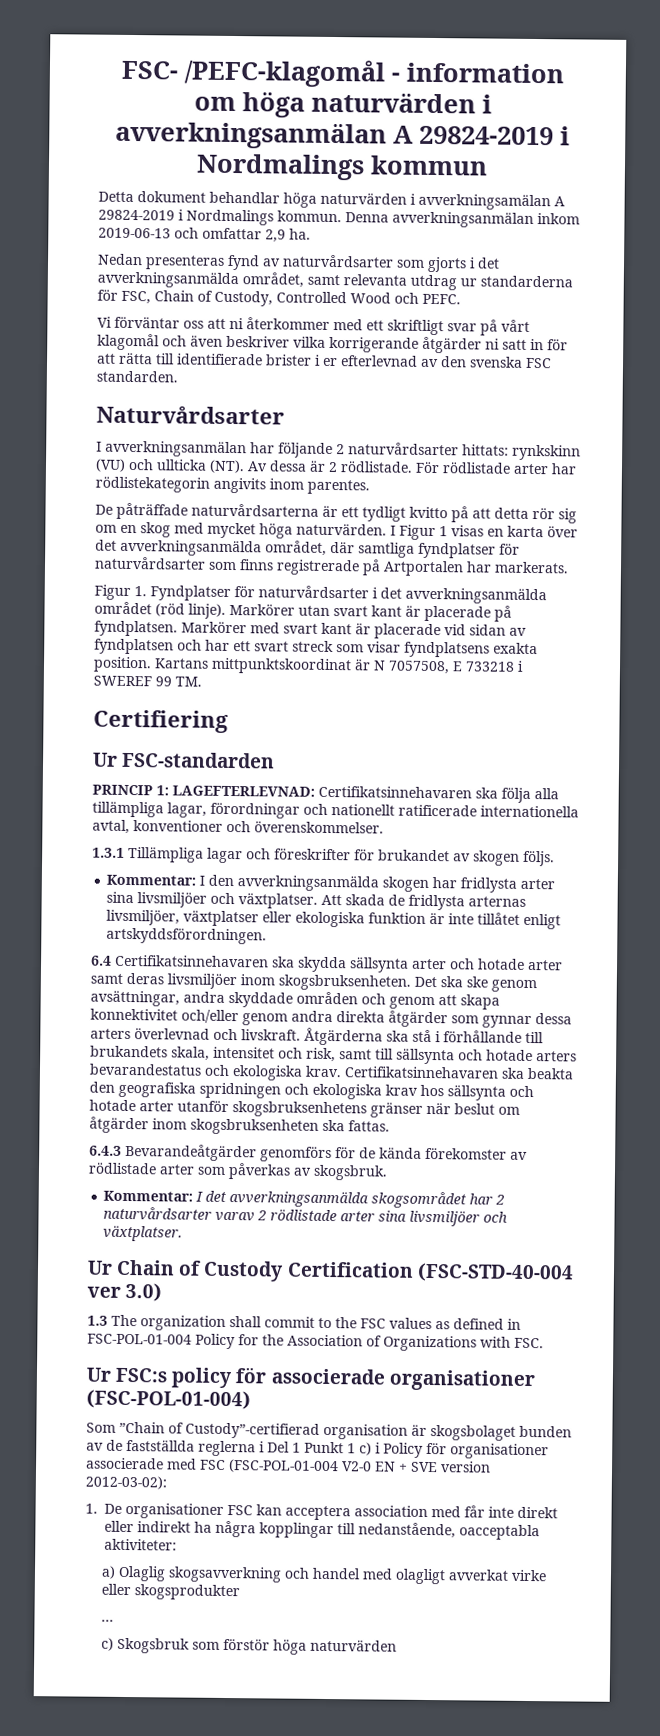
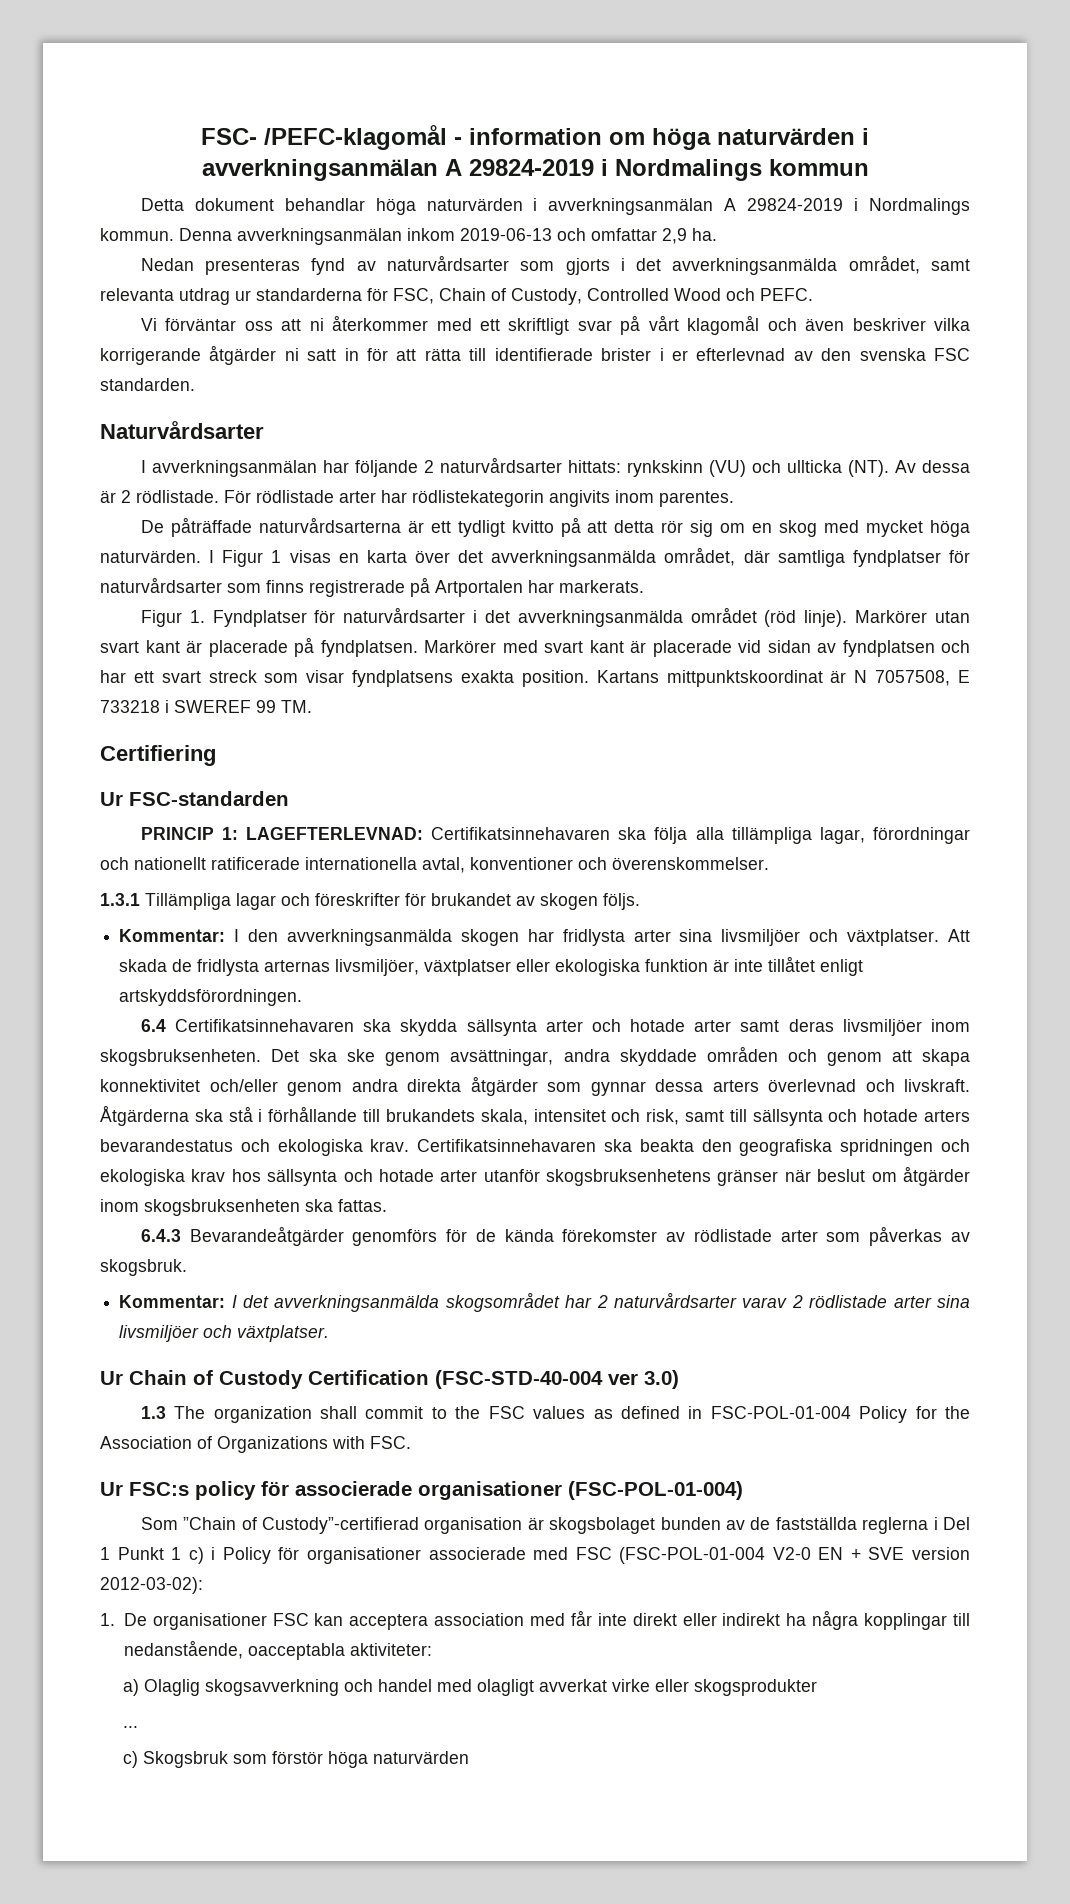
- Detta dokument behandlar höga naturvärden i avverkningsamälan A 29824-2019 i Nordmalings kommun.
+ Detta dokument behandlar höga naturvärden i avverkningsanmälan A 29824-2019 i Nordmalings kommun.

